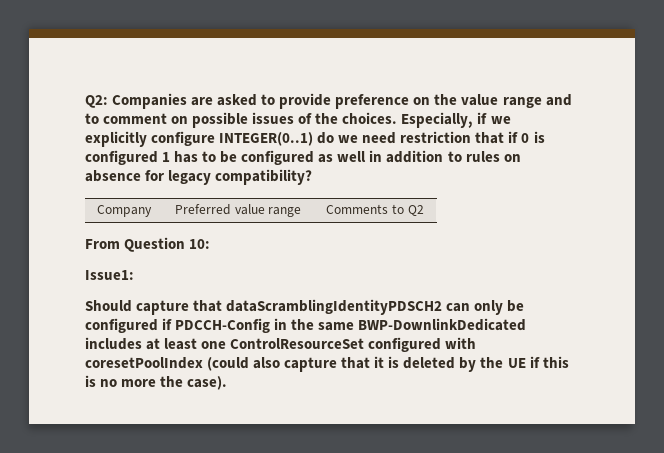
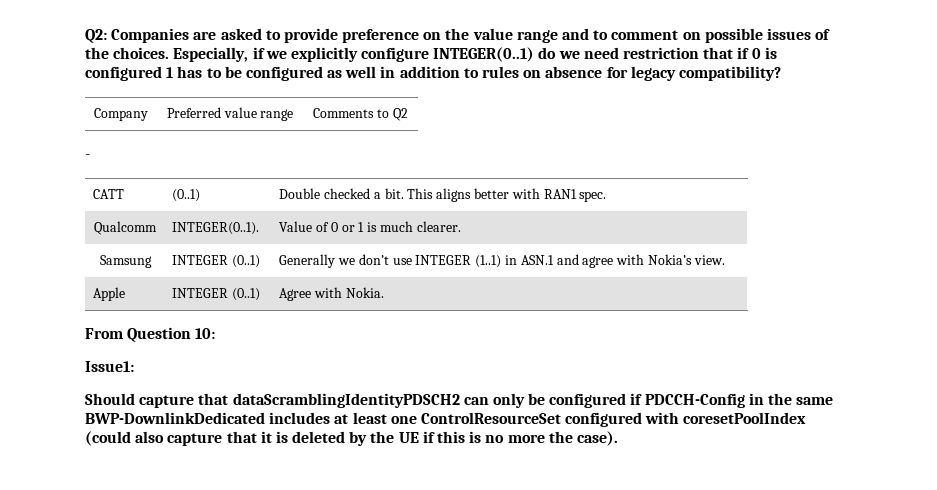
+ -
+ CATT | (0..1) | Double checked a bit. This aligns better with RAN1 spec.
+ Qualcomm | INTEGER(0..1). | Value of 0 or 1 is much clearer.
+ Samsung | INTEGER (0..1) | Generally we don’t use INTEGER (1..1) in ASN.1 and agree with Nokia’s view.
+ Apple | INTEGER (0..1) | Agree with Nokia.

